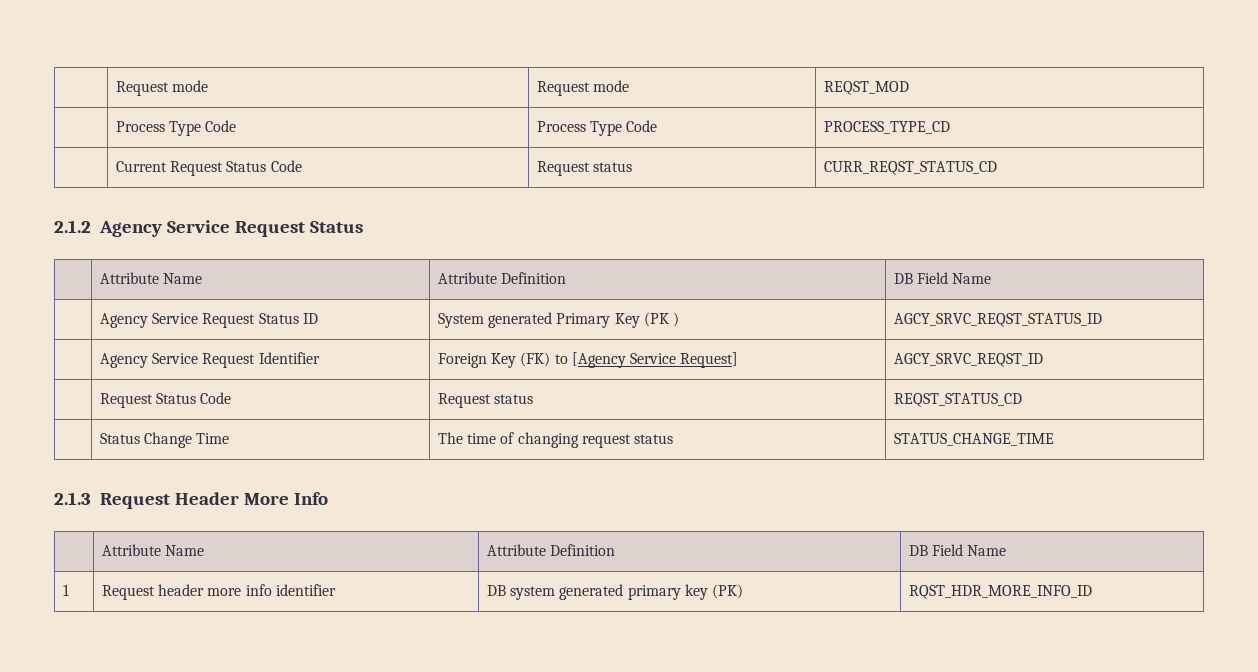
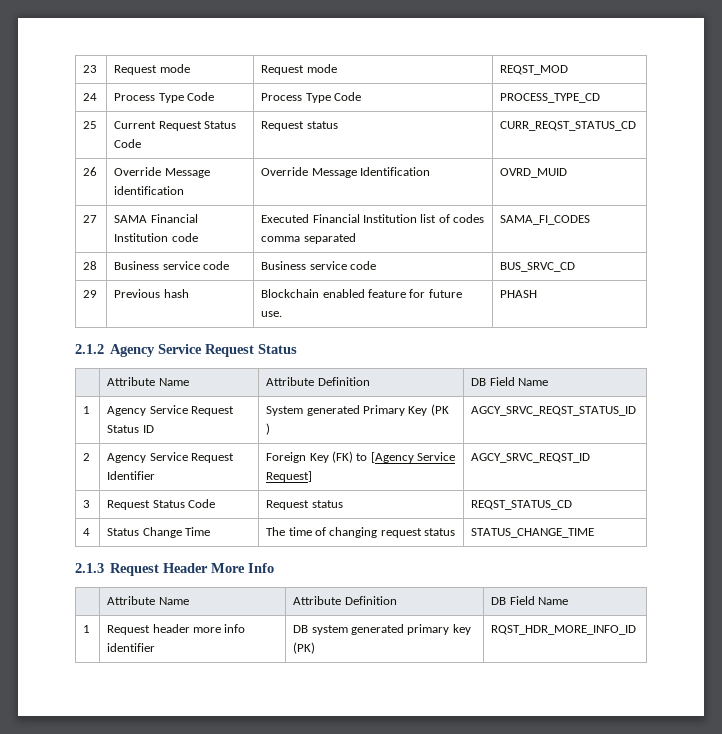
- | Request mode | Request mode | REQST_MOD
+ 23 | Request mode | Request mode | REQST_MOD
- | Process Type Code | Process Type Code | PROCESS_TYPE_CD
+ 24 | Process Type Code | Process Type Code | PROCESS_TYPE_CD
- | Current Request Status Code | Request status | CURR_REQST_STATUS_CD
+ 25 | Current Request Status Code | Request status | CURR_REQST_STATUS_CD
+ 26 | Override Message identification | Override Message Identification | OVRD_MUID
+ 27 | SAMA Financial Institution code | Executed Financial Institution list of codes comma separated | SAMA_FI_CODES
+ 28 | Business service code | Business service code | BUS_SRVC_CD
+ 29 | Previous hash | Blockchain enabled feature for future use. | PHASH
- | Agency Service Request Status ID | System generated Primary Key (PK ) | AGCY_SRVC_REQST_STATUS_ID
+ 1 | Agency Service Request Status ID | System generated Primary Key (PK ) | AGCY_SRVC_REQST_STATUS_ID
- | Agency Service Request Identifier | Foreign Key (FK) to [Agency Service Request] | AGCY_SRVC_REQST_ID
+ 2 | Agency Service Request Identifier | Foreign Key (FK) to [Agency Service Request] | AGCY_SRVC_REQST_ID
- | Request Status Code | Request status | REQST_STATUS_CD
+ 3 | Request Status Code | Request status | REQST_STATUS_CD
- | Status Change Time | The time of changing request status | STATUS_CHANGE_TIME
+ 4 | Status Change Time | The time of changing request status | STATUS_CHANGE_TIME

